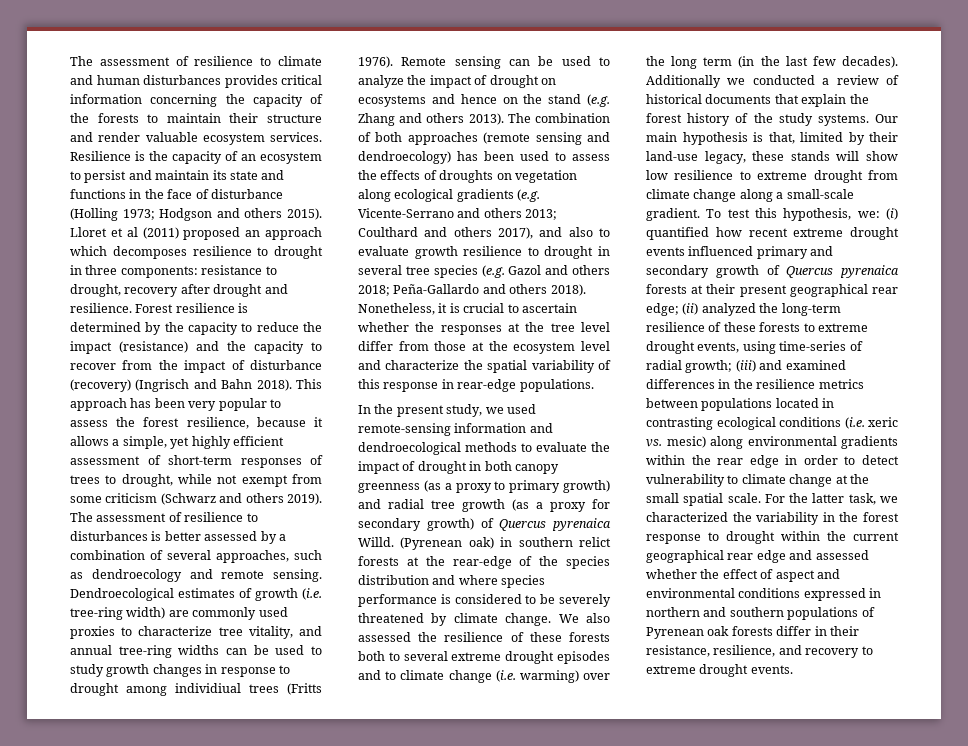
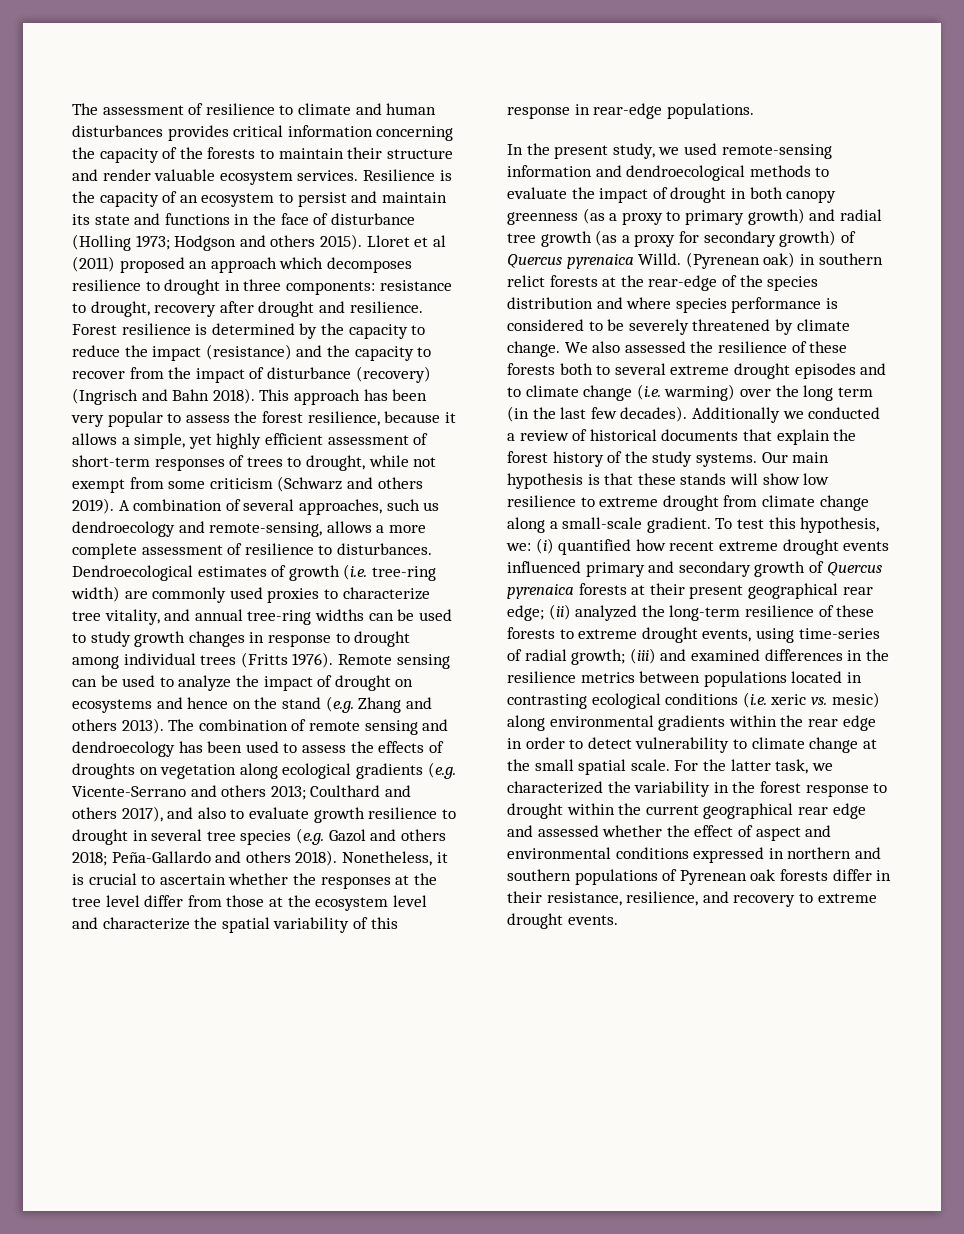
- The assessment of resilience to disturbances is better assessed by a combination of several approaches, such as dendroecology and remote sensing.
+ A combination of several approaches, such us dendroecology and remote-sensing, allows a more complete assessment of resilience to disturbances.
- Dendroecological estimates of growth (i.e. tree-ring width) are commonly used proxies to characterize tree vitality, and annual tree-ring widths can be used to study growth changes in response to drought among individiual trees (Fritts 1976).
+ Dendroecological estimates of growth (i.e. tree-ring width) are commonly used proxies to characterize tree vitality, and annual tree-ring widths can be used to study growth changes in response to drought among individual trees (Fritts 1976).
- The combination of both approaches (remote sensing and dendroecology) has been used to assess the effects of droughts on vegetation along ecological gradients (e.g. Vicente-Serrano and others 2013; Coulthard and others 2017), and also to evaluate growth resilience to drought in several tree species (e.g. Gazol and others 2018; Peña-Gallardo and others 2018).
+ The combination of remote sensing and dendroecology has been used to assess the effects of droughts on vegetation along ecological gradients (e.g. Vicente-Serrano and others 2013; Coulthard and others 2017), and also to evaluate growth resilience to drought in several tree species (e.g. Gazol and others 2018; Peña-Gallardo and others 2018).
- Our main hypothesis is that, limited by their land-use legacy, these stands will show low resilience to extreme drought from climate change along a small-scale gradient.
+ Our main hypothesis is that these stands will show low resilience to extreme drought from climate change along a small-scale gradient.

